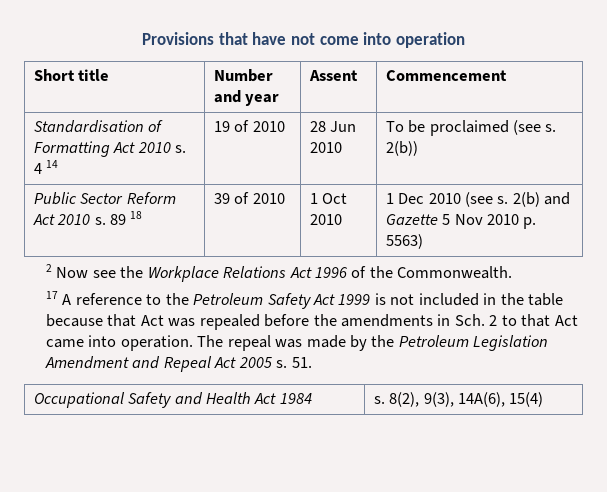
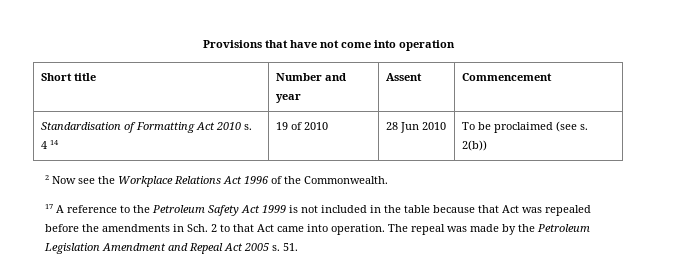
- Public Sector Reform Act 2010 s. 89 18 | 39 of 2010 | 1 Oct 2010 | 1 Dec 2010 (see s. 2(b) and Gazette 5 Nov 2010 p. 5563)
- Occupational Safety and Health Act 1984 | s. 8(2), 9(3), 14A(6), 15(4)

